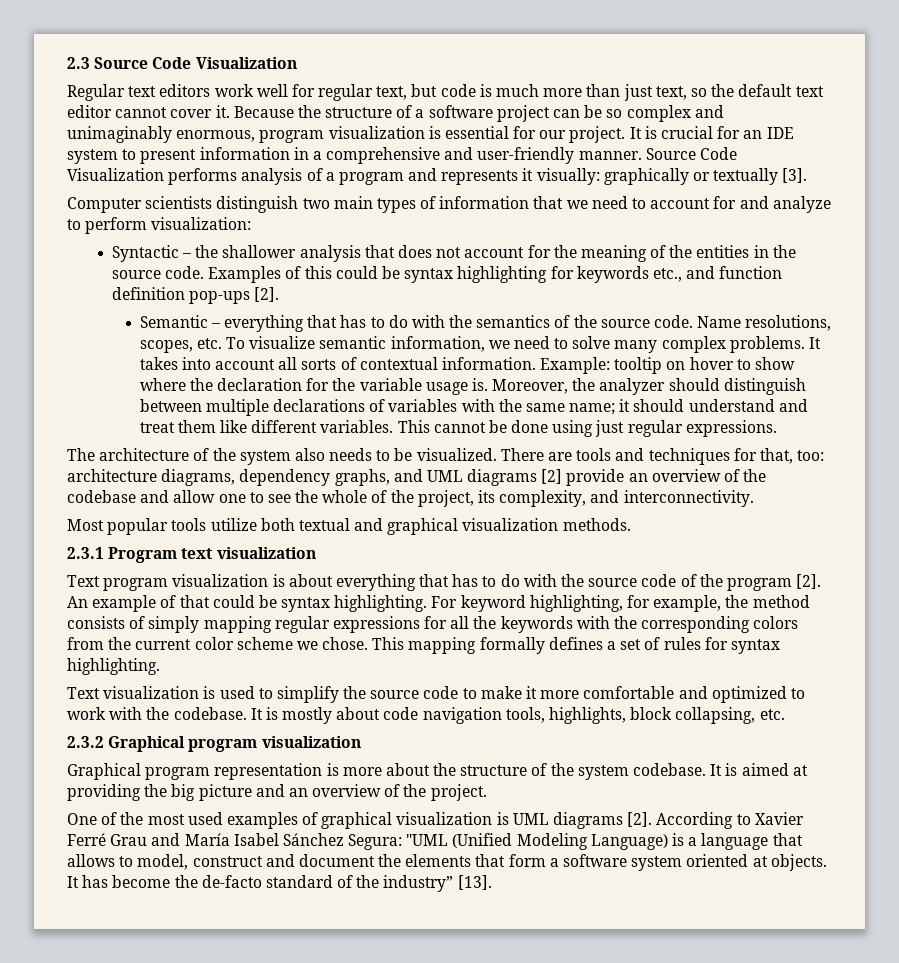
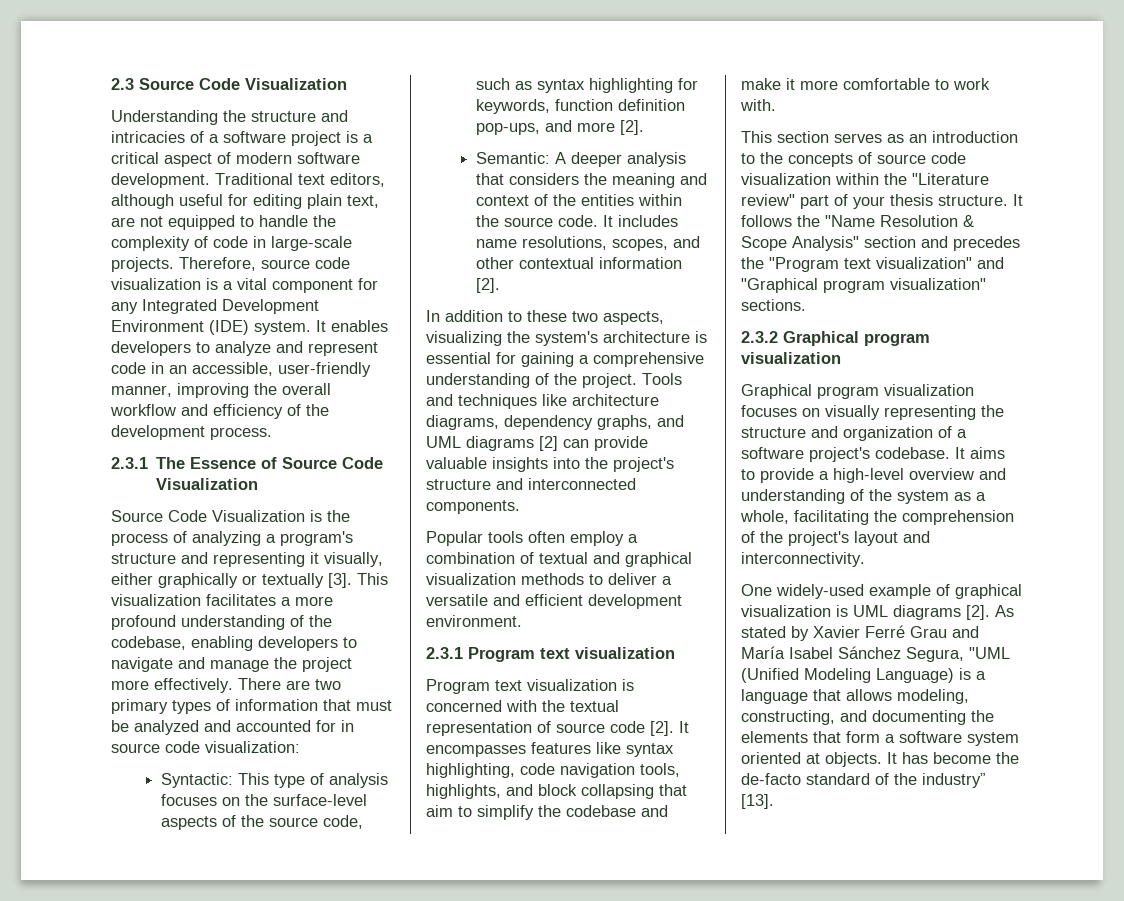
- Regular text editors work well for regular text, but code is much more than just text, so the default text editor cannot cover it. Because the structure of a software project can be so complex and unimaginably enormous, program visualization is essential for our project. It is crucial for an IDE system to present information in a comprehensive and user-friendly manner. Source Code Visualization performs analysis of a program and represents it visually: graphically or textually [3].
- Computer scientists distinguish two main types of information that we need to account for and analyze to perform visualization:
- Syntactic – the shallower analysis that does not account for the meaning of the entities in the source code. Examples of this could be syntax highlighting for keywords etc., and function definition pop-ups [2].
- Semantic – everything that has to do with the semantics of the source code. Name resolutions, scopes, etc. To visualize semantic information, we need to solve many complex problems. It takes into account all sorts of contextual information. Example: tooltip on hover to show where the declaration for the variable usage is. Moreover, the analyzer should distinguish between multiple declarations of variables with the same name; it should understand and treat them like different variables. This cannot be done using just regular expressions.
- The architecture of the system also needs to be visualized. There are tools and techniques for that, too: architecture diagrams, dependency graphs, and UML diagrams [2] provide an overview of the codebase and allow one to see the whole of the project, its complexity, and interconnectivity.
- Most popular tools utilize both textual and graphical visualization methods.
+ Understanding the structure and intricacies of a software project is a critical aspect of modern software development. Traditional text editors, although useful for editing plain text, are not equipped to handle the complexity of code in large-scale projects. Therefore, source code visualization is a vital component for any Integrated Development Environment (IDE) system. It enables developers to analyze and represent code in an accessible, user-friendly manner, improving the overall workflow and efficiency of the development process.
+ 2.3.1 The Essence of Source Code Visualization
+ Source Code Visualization is the process of analyzing a program's structure and representing it visually, either graphically or textually [3]. This visualization facilitates a more profound understanding of the codebase, enabling developers to navigate and manage the project more effectively. There are two primary types of information that must be analyzed and accounted for in source code visualization:
+ Syntactic: This type of analysis focuses on the surface-level aspects of the source code, such as syntax highlighting for keywords, function definition pop-ups, and more [2].
+ Semantic: A deeper analysis that considers the meaning and context of the entities within the source code. It includes name resolutions, scopes, and other contextual information [2].
+ In addition to these two aspects, visualizing the system's architecture is essential for gaining a comprehensive understanding of the project. Tools and techniques like architecture diagrams, dependency graphs, and UML diagrams [2] can provide valuable insights into the project's structure and interconnected components.
+ Popular tools often employ a combination of textual and graphical visualization methods to deliver a versatile and efficient development environment.
  2.3.1 Program text visualization
- Text program visualization is about everything that has to do with the source code of the program [2]. An example of that could be syntax highlighting. For keyword highlighting, for example, the method consists of simply mapping regular expressions for all the keywords with the corresponding colors from the current color scheme we chose. This mapping formally defines a set of rules for syntax highlighting.
- Text visualization is used to simplify the source code to make it more comfortable and optimized to work with the codebase. It is mostly about code navigation tools, highlights, block collapsing, etc.
+ Program text visualization is concerned with the textual representation of source code [2]. It encompasses features like syntax highlighting, code navigation tools, highlights, and block collapsing that aim to simplify the codebase and make it more comfortable to work with.
+ This section serves as an introduction to the concepts of source code visualization within the "Literature review" part of your thesis structure. It follows the "Name Resolution & Scope Analysis" section and precedes the "Program text visualization" and "Graphical program visualization" sections.
- Graphical program representation is more about the structure of the system codebase. It is aimed at providing the big picture and an overview of the project.
- One of the most used examples of graphical visualization is UML diagrams [2].
+ Graphical program visualization focuses on visually representing the structure and organization of a software project's codebase. It aims to provide a high-level overview and understanding of the system as a whole, facilitating the comprehension of the project's layout and interconnectivity.
+ One widely-used example of graphical visualization is UML diagrams [2].
- According to Xavier Ferré Grau and María Isabel Sánchez Segura: "UML (Unified Modeling Language) is a language that allows to model, construct and document the elements that form a software system oriented at objects.
+ As stated by Xavier Ferré Grau and María Isabel Sánchez Segura, "UML (Unified Modeling Language) is a language that allows modeling, constructing, and documenting the elements that form a software system oriented at objects.

